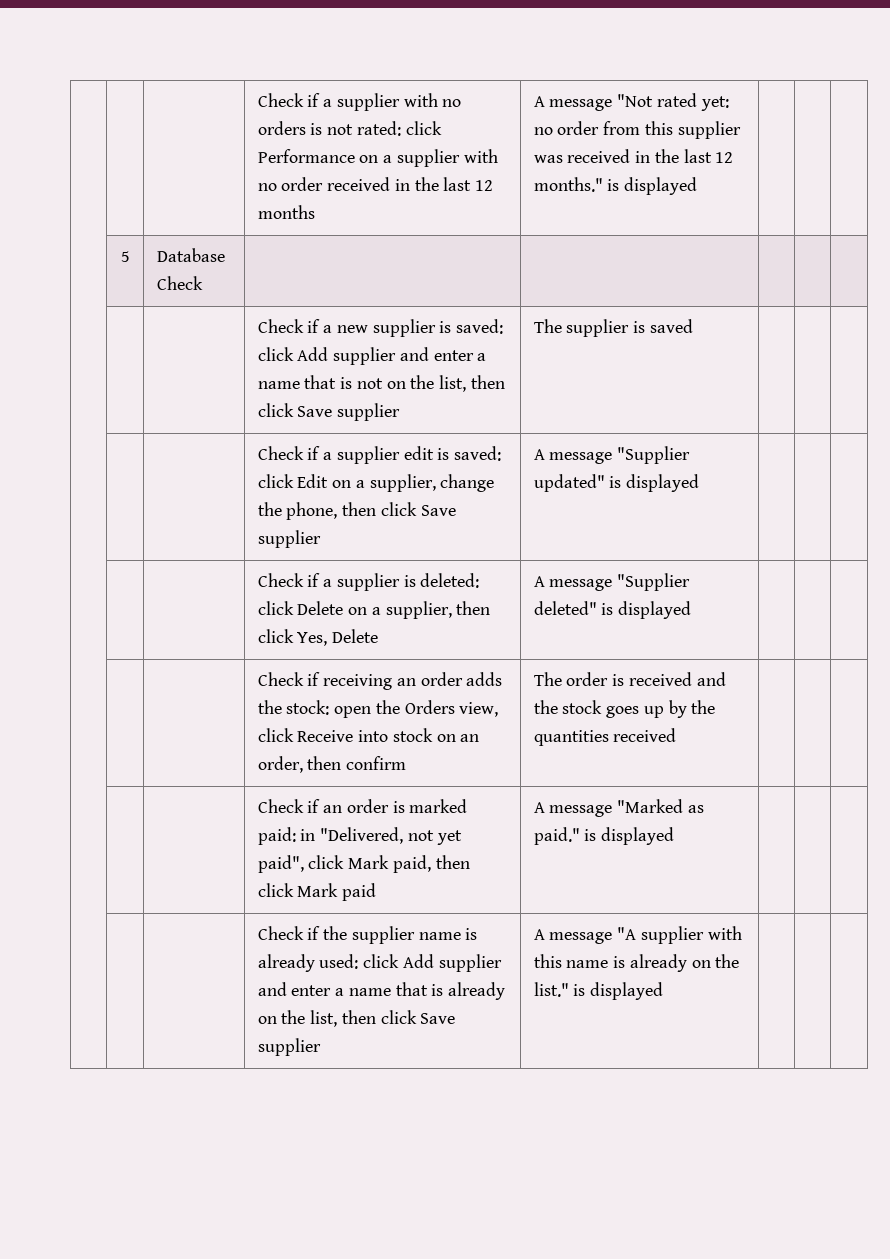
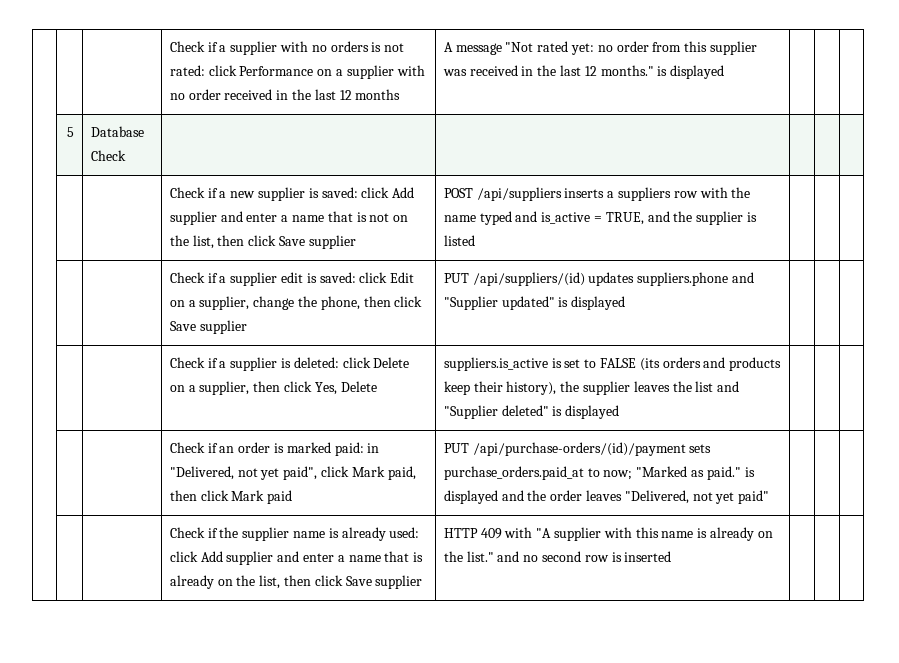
- The supplier is saved
+ POST /api/suppliers inserts a suppliers row with the name typed and is_active = TRUE, and the supplier is listed
- | | | Check if a supplier edit is saved: click Edit on a supplier, change the phone, then click Save supplier | A message "Supplier updated" is displayed | | |
+ | | | Check if a supplier edit is saved: click Edit on a supplier, change the phone, then click Save supplier | PUT /api/suppliers/(id) updates suppliers.phone and "Supplier updated" is displayed | | |
- | | | Check if a supplier is deleted: click Delete on a supplier, then click Yes, Delete | A message "Supplier deleted" is displayed | | |
- | | | Check if receiving an order adds the stock: open the Orders view, click Receive into stock on an order, then confirm | The order is received and the stock goes up by the quantities received | | |
+ | | | Check if a supplier is deleted: click Delete on a supplier, then click Yes, Delete | suppliers.is_active is set to FALSE (its orders and products keep their history), the supplier leaves the list and "Supplier deleted" is displayed | | |
- | | | Check if an order is marked paid: in "Delivered, not yet paid", click Mark paid, then click Mark paid | A message "Marked as paid." is displayed | | |
+ | | | Check if an order is marked paid: in "Delivered, not yet paid", click Mark paid, then click Mark paid | PUT /api/purchase-orders/(id)/payment sets purchase_orders.paid_at to now; "Marked as paid." is displayed and the order leaves "Delivered, not yet paid" | | |
- A message "A supplier with this name is already on the list." is displayed
+ HTTP 409 with "A supplier with this name is already on the list." and no second row is inserted

